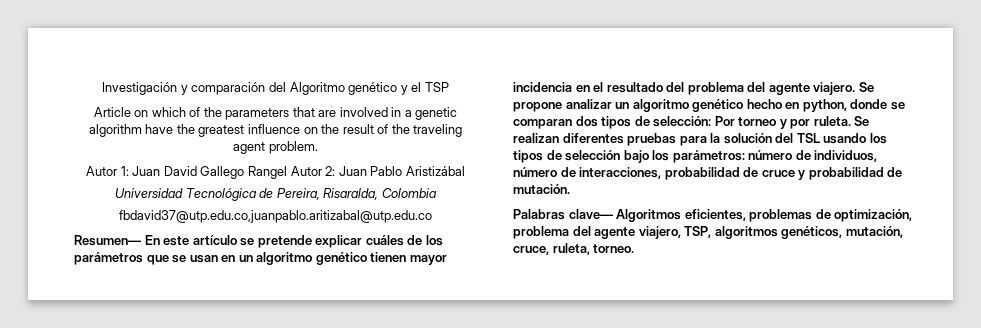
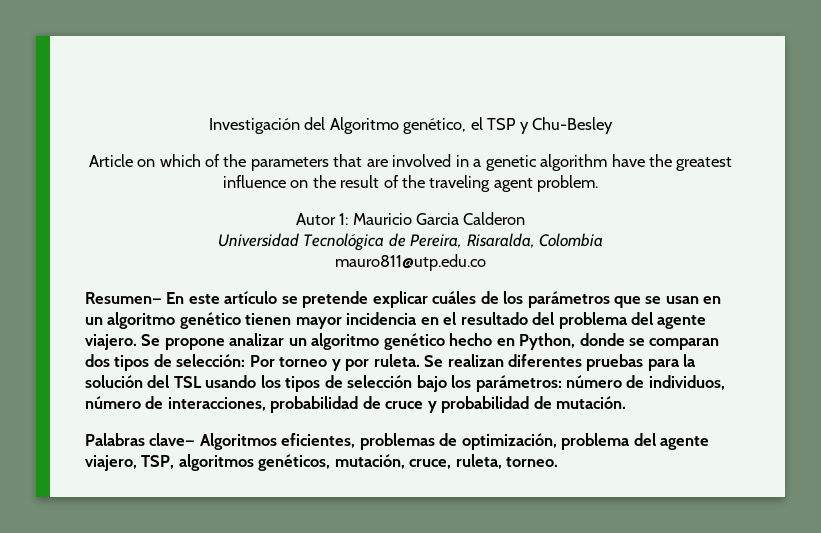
- Investigación y comparación del Algoritmo genético y el TSP
+ Investigación del Algoritmo genético, el TSP y Chu-Besley
- Autor 1: Juan David Gallego Rangel Autor 2: Juan Pablo Aristizábal
+ Autor 1: Mauricio Garcia Calderon
- fbdavid37@utp.edu.co,juanpablo.aritizabal@utp.edu.co
+ mauro811@utp.edu.co
- Se propone analizar un algoritmo genético hecho en python, donde se comparan dos tipos de selección: Por torneo y por ruleta.
+ Se propone analizar un algoritmo genético hecho en Python, donde se comparan dos tipos de selección: Por torneo y por ruleta.

